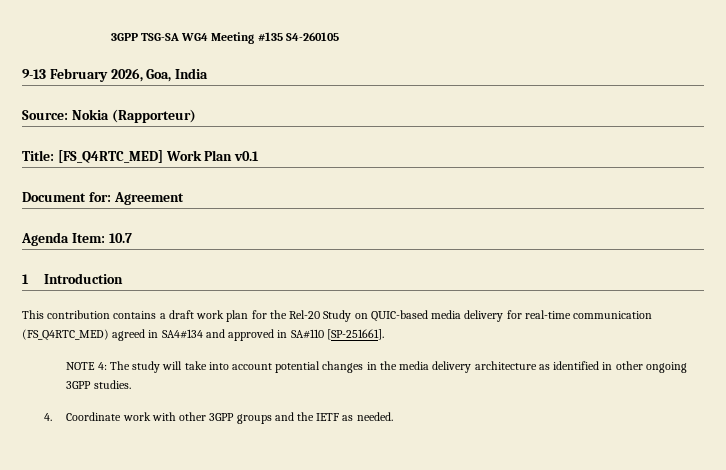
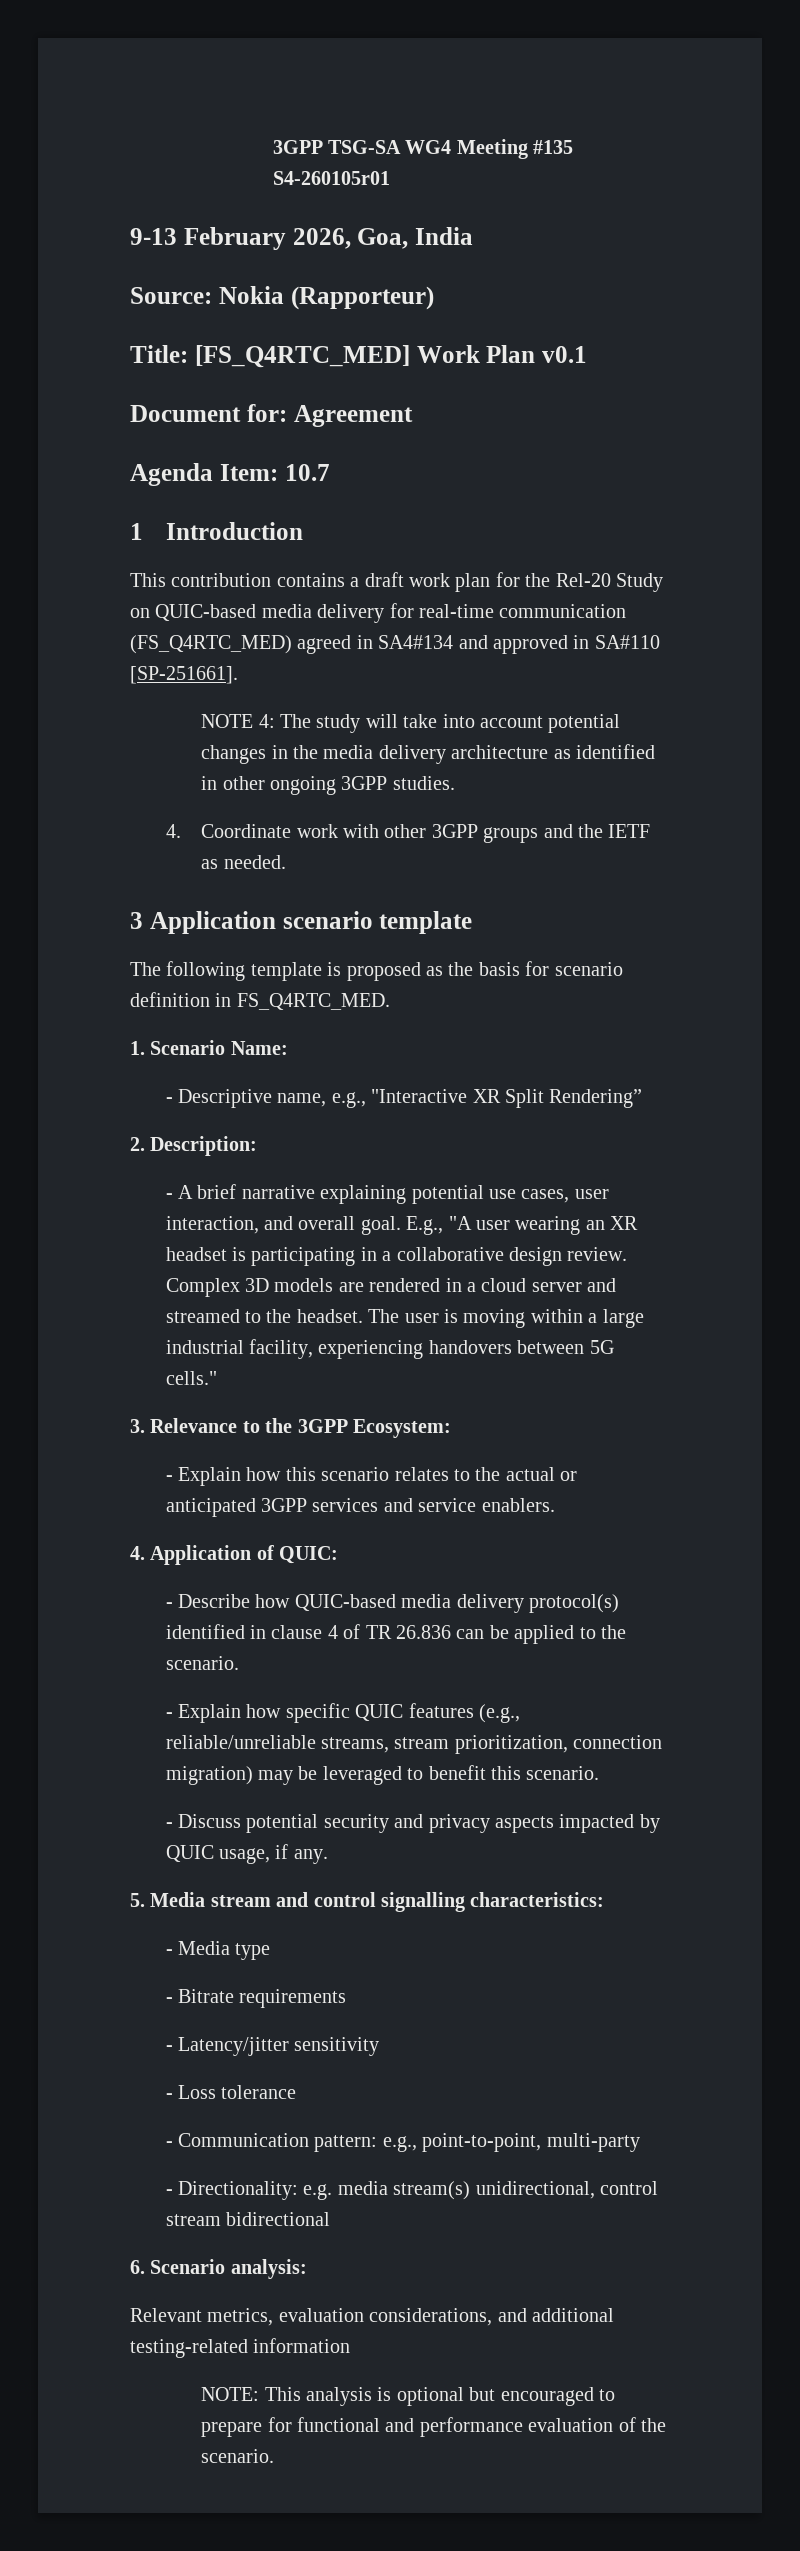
- 3GPP TSG-SA WG4 Meeting #135 S4-260105
+ 3GPP TSG-SA WG4 Meeting #135 S4-260105r01
+ 3 Application scenario template
+ The following template is proposed as the basis for scenario definition in FS_Q4RTC_MED.
+ 1. Scenario Name:
+ - Descriptive name, e.g., "Interactive XR Split Rendering”
+ 2. Description:
+ - A brief narrative explaining potential use cases, user interaction, and overall goal. E.g., "A user wearing an XR headset is participating in a collaborative design review. Complex 3D models are rendered in a cloud server and streamed to the headset. The user is moving within a large industrial facility, experiencing handovers between 5G cells."
+ 3. Relevance to the 3GPP Ecosystem:
+ - Explain how this scenario relates to the actual or anticipated 3GPP services and service enablers.
+ 4. Application of QUIC:
+ - Describe how QUIC-based media delivery protocol(s) identified in clause 4 of TR 26.836 can be applied to the scenario.
+ - Explain how specific QUIC features (e.g., reliable/unreliable streams, stream prioritization, connection migration) may be leveraged to benefit this scenario.
+ - Discuss potential security and privacy aspects impacted by QUIC usage, if any.
+ 5. Media stream and control signalling characteristics:
+ - Media type
+ - Bitrate requirements
+ - Latency/jitter sensitivity
+ - Loss tolerance
+ - Communication pattern: e.g., point-to-point, multi-party
+ - Directionality: e.g. media stream(s) unidirectional, control stream bidirectional
+ 6. Scenario analysis:
+ Relevant metrics, evaluation considerations, and additional testing-related information
+ NOTE: This analysis is optional but encouraged to prepare for functional and performance evaluation of the scenario.

